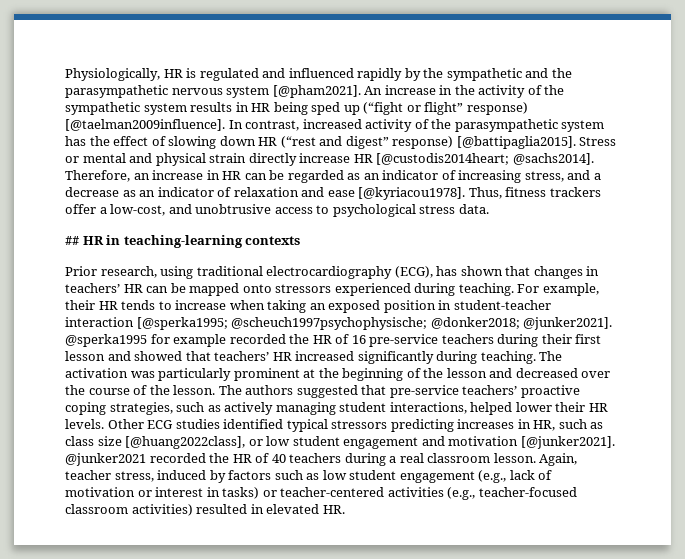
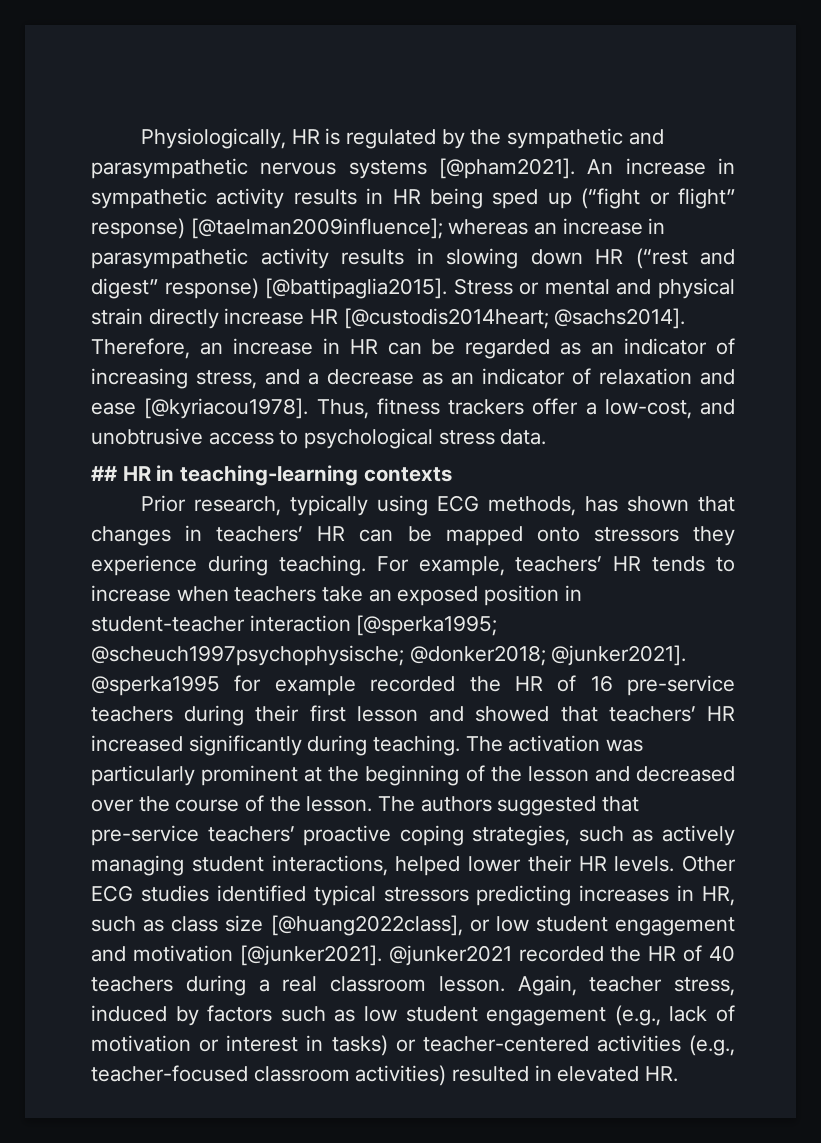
- Physiologically, HR is regulated and influenced rapidly by the sympathetic and the parasympathetic nervous system [@pham2021].
+ Physiologically, HR is regulated by the sympathetic and parasympathetic nervous systems [@pham2021].
- An increase in the activity of the sympathetic system results in HR being sped up (“fight or flight” response) [@taelman2009influence]. In contrast, increased activity of the parasympathetic system has the effect of slowing down HR (“rest and digest” response) [@battipaglia2015].
+ An increase in sympathetic activity results in HR being sped up (“fight or flight” response) [@taelman2009influence]; whereas an increase in parasympathetic activity results in slowing down HR (“rest and digest” response) [@battipaglia2015].
- Prior research, using traditional electrocardiography (ECG), has shown that changes in teachers’ HR can be mapped onto stressors experienced during teaching.
+ Prior research, typically using ECG methods, has shown that changes in teachers’ HR can be mapped onto stressors they experience during teaching.
- For example, their HR tends to increase when taking an exposed position in student-teacher interaction [@sperka1995; @scheuch1997psychophysische; @donker2018; @junker2021].
+ For example, teachers’ HR tends to increase when teachers take an exposed position in student-teacher interaction [@sperka1995; @scheuch1997psychophysische; @donker2018; @junker2021].

